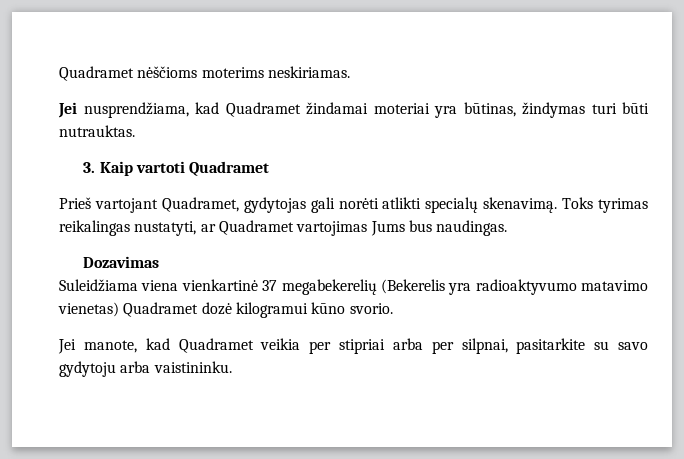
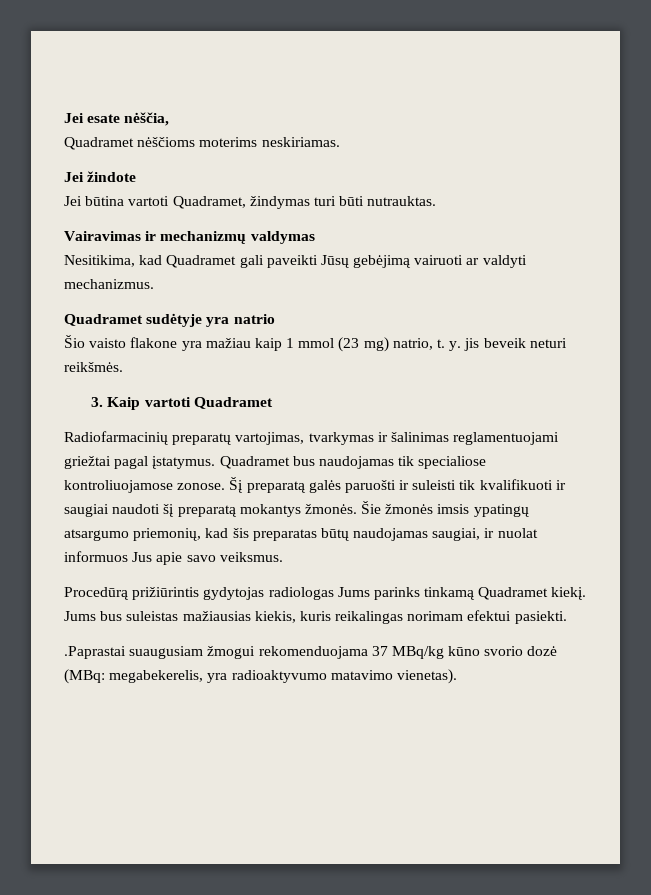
+ Jei esate nėščia,
- Jei nusprendžiama, kad Quadramet žindamai moteriai yra būtinas, žindymas turi būti nutrauktas.
+ Jei žindote
+ Jei būtina vartoti Quadramet, žindymas turi būti nutrauktas.
+ Vairavimas ir mechanizmų valdymas
+ Nesitikima, kad Quadramet gali paveikti Jūsų gebėjimą vairuoti ar valdyti mechanizmus.
+ Quadramet sudėtyje yra natrio
+ Šio vaisto flakone yra mažiau kaip 1 mmol (23 mg) natrio, t. y. jis beveik neturi reikšmės.
  3. Kaip vartoti Quadramet
- Prieš vartojant Quadramet, gydytojas gali norėti atlikti specialų skenavimą. Toks tyrimas reikalingas nustatyti, ar Quadramet vartojimas Jums bus naudingas.
- Dozavimas
- Suleidžiama viena vienkartinė 37 megabekerelių (Bekerelis yra radioaktyvumo matavimo vienetas) Quadramet dozė kilogramui kūno svorio.
- Jei manote, kad Quadramet veikia per stipriai arba per silpnai, pasitarkite su savo gydytoju arba vaistininku.
+ Radiofarmacinių preparatų vartojimas, tvarkymas ir šalinimas reglamentuojami griežtai pagal įstatymus. Quadramet bus naudojamas tik specialiose kontroliuojamose zonose. Šį preparatą galės paruošti ir suleisti tik kvalifikuoti ir saugiai naudoti šį preparatą mokantys žmonės. Šie žmonės imsis ypatingų atsargumo priemonių, kad šis preparatas būtų naudojamas saugiai, ir nuolat informuos Jus apie savo veiksmus.
+ Procedūrą prižiūrintis gydytojas radiologas Jums parinks tinkamą Quadramet kiekį. Jums bus suleistas mažiausias kiekis, kuris reikalingas norimam efektui pasiekti.
+ .Paprastai suaugusiam žmogui rekomenduojama 37 MBq/kg kūno svorio dozė (MBq: megabekerelis, yra radioaktyvumo matavimo vienetas).

